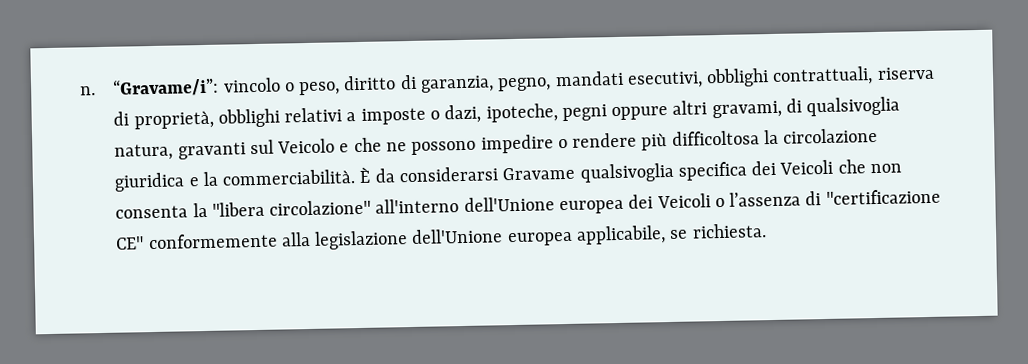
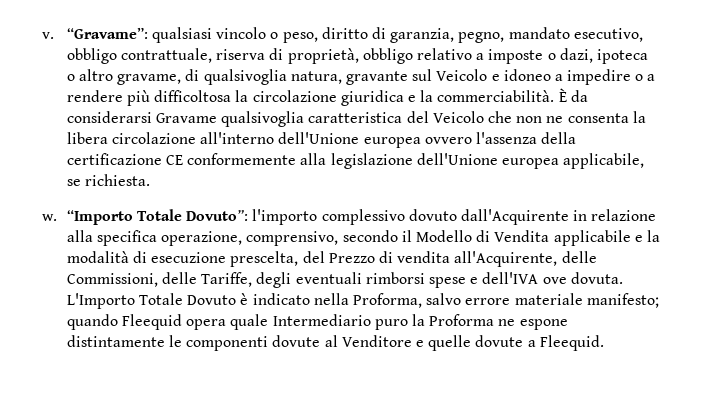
- n. “Gravame/i”: vincolo o peso, diritto di garanzia, pegno, mandati esecutivi, obblighi contrattuali, riserva di proprietà, obblighi relativi a imposte o dazi, ipoteche, pegni oppure altri gravami, di qualsivoglia natura, gravanti sul Veicolo e che ne possono impedire o rendere più difficoltosa la circolazione giuridica e la commerciabilità.
+ v. “Gravame”: qualsiasi vincolo o peso, diritto di garanzia, pegno, mandato esecutivo, obbligo contrattuale, riserva di proprietà, obbligo relativo a imposte o dazi, ipoteca o altro gravame, di qualsivoglia natura, gravante sul Veicolo e idoneo a impedire o a rendere più difficoltosa la circolazione giuridica e la commerciabilità.
- È da considerarsi Gravame qualsivoglia specifica dei Veicoli che non consenta la "libera circolazione" all'interno dell'Unione europea dei Veicoli o l’assenza di "certificazione CE" conformemente alla legislazione dell'Unione europea applicabile, se richiesta.
+ È da considerarsi Gravame qualsivoglia caratteristica del Veicolo che non ne consenta la libera circolazione all'interno dell'Unione europea ovvero l'assenza della certificazione CE conformemente alla legislazione dell'Unione europea applicabile, se richiesta.
+ w. “Importo Totale Dovuto”: l'importo complessivo dovuto dall'Acquirente in relazione alla specifica operazione, comprensivo, secondo il Modello di Vendita applicabile e la modalità di esecuzione prescelta, del Prezzo di vendita all'Acquirente, delle Commissioni, delle Tariffe, degli eventuali rimborsi spese e dell'IVA ove dovuta. L'Importo Totale Dovuto è indicato nella Proforma, salvo errore materiale manifesto; quando Fleequid opera quale Intermediario puro la Proforma ne espone distintamente le componenti dovute al Venditore e quelle dovute a Fleequid.

